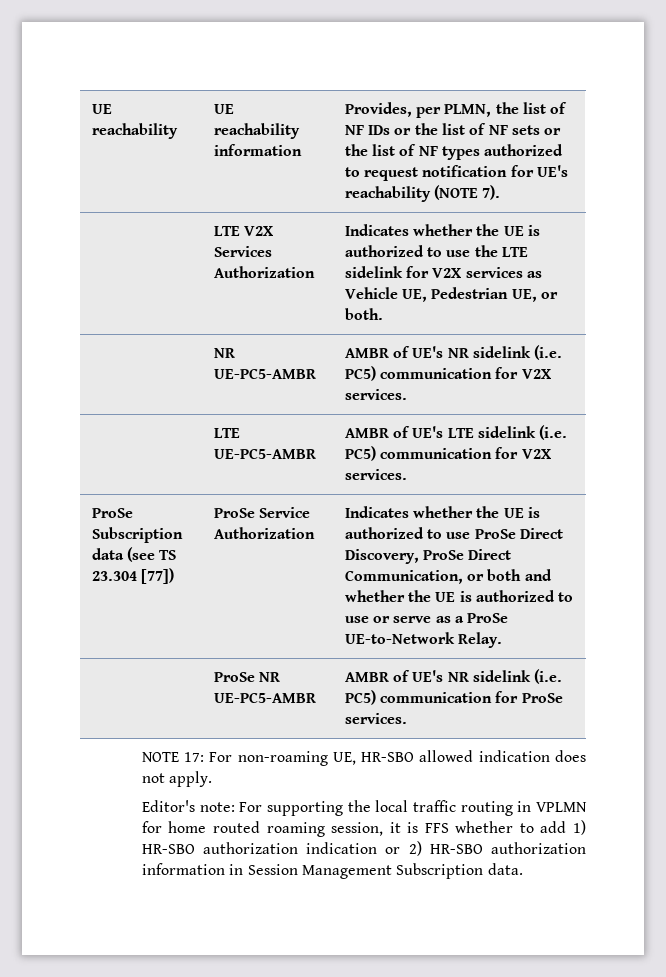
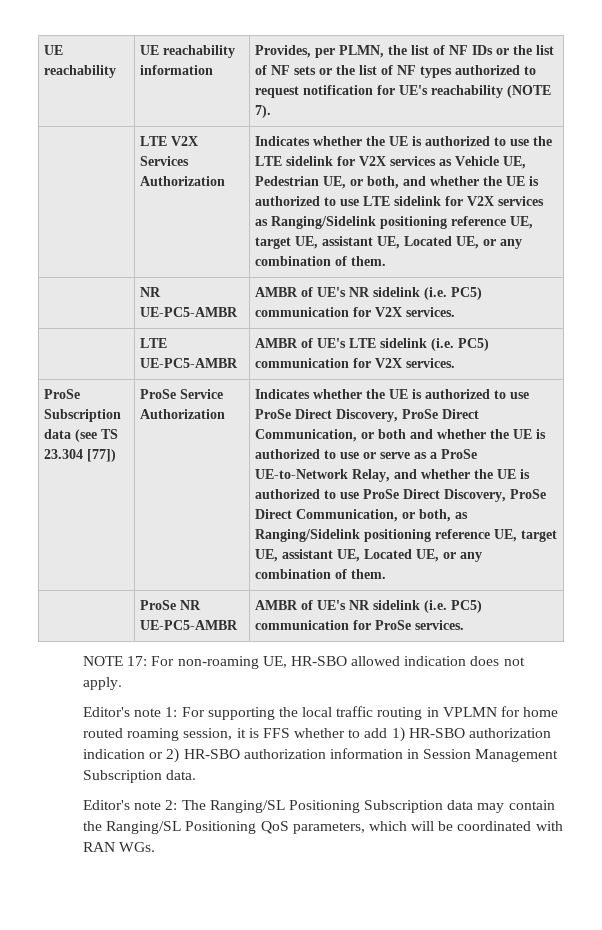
- Indicates whether the UE is authorized to use the LTE sidelink for V2X services as Vehicle UE, Pedestrian UE, or both.
+ Indicates whether the UE is authorized to use the LTE sidelink for V2X services as Vehicle UE, Pedestrian UE, or both, and whether the UE is authorized to use LTE sidelink for V2X services as Ranging/Sidelink positioning reference UE, target UE, assistant UE, Located UE, or any combination of them.
- Indicates whether the UE is authorized to use ProSe Direct Discovery, ProSe Direct Communication, or both and whether the UE is authorized to use or serve as a ProSe UE-to-Network Relay.
+ Indicates whether the UE is authorized to use ProSe Direct Discovery, ProSe Direct Communication, or both and whether the UE is authorized to use or serve as a ProSe UE-to-Network Relay, and whether the UE is authorized to use ProSe Direct Discovery, ProSe Direct Communication, or both, as Ranging/Sidelink positioning reference UE, target UE, assistant UE, Located UE, or any combination of them.
- Editor's note: For supporting the local traffic routing in VPLMN for home routed roaming session, it is FFS whether to add 1) HR-SBO authorization indication or 2) HR-SBO authorization information in Session Management Subscription data.
+ Editor's note 1: For supporting the local traffic routing in VPLMN for home routed roaming session, it is FFS whether to add 1) HR-SBO authorization indication or 2) HR-SBO authorization information in Session Management Subscription data.
+ Editor's note 2: The Ranging/SL Positioning Subscription data may contain the Ranging/SL Positioning QoS parameters, which will be coordinated with RAN WGs.

